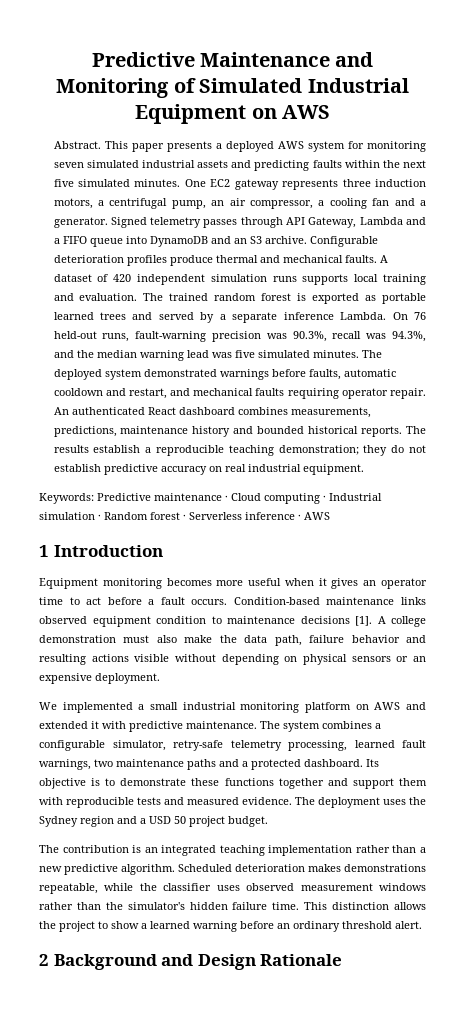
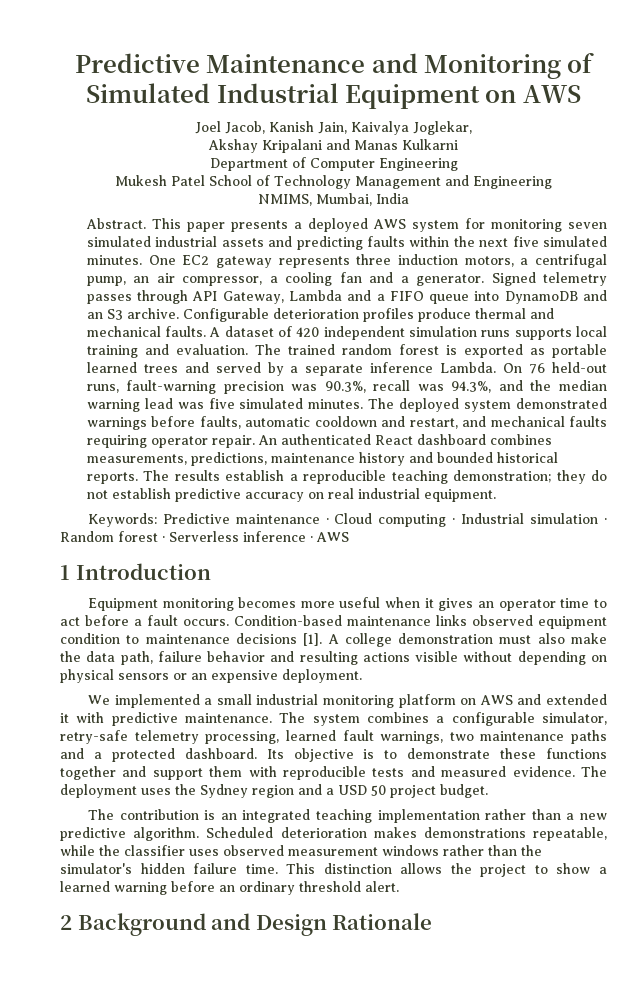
+ Joel Jacob, Kanish Jain, Kaivalya Joglekar,
+ Akshay Kripalani and Manas Kulkarni
+ Department of Computer Engineering
+ Mukesh Patel School of Technology Management and Engineering
+ NMIMS, Mumbai, India

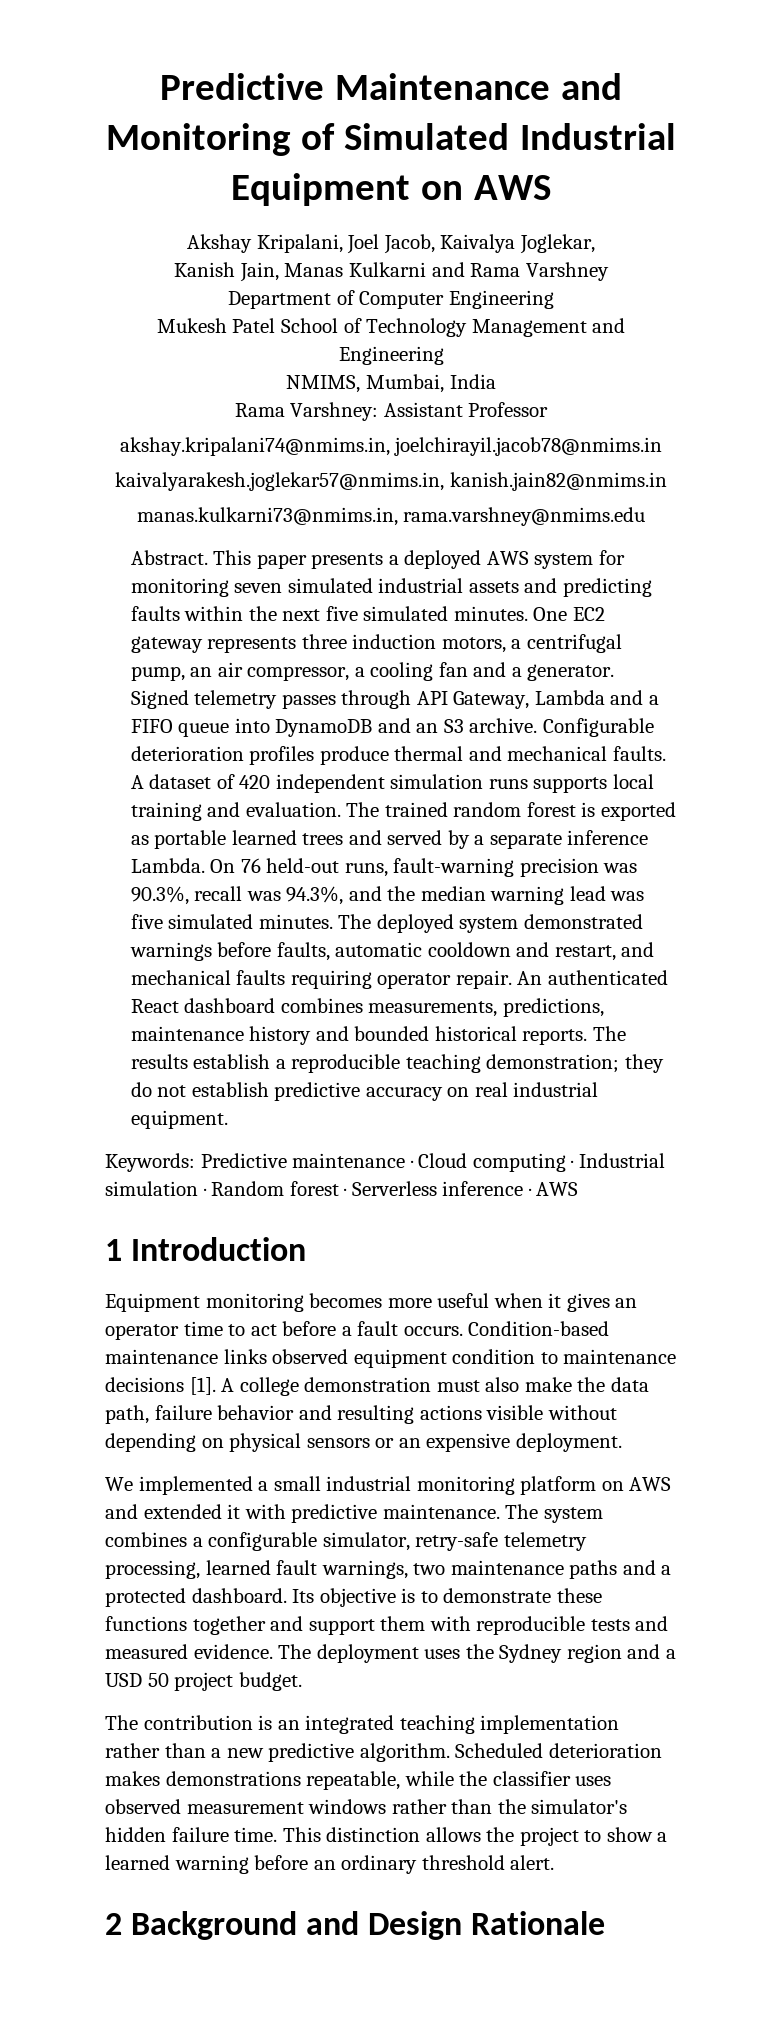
- Joel Jacob, Kanish Jain, Kaivalya Joglekar,
+ Akshay Kripalani, Joel Jacob, Kaivalya Joglekar,
- Akshay Kripalani and Manas Kulkarni
+ Kanish Jain, Manas Kulkarni and Rama Varshney
+ Rama Varshney: Assistant Professor
+ akshay.kripalani74@nmims.in, joelchirayil.jacob78@nmims.in
+ kaivalyarakesh.joglekar57@nmims.in, kanish.jain82@nmims.in
+ manas.kulkarni73@nmims.in, rama.varshney@nmims.edu

